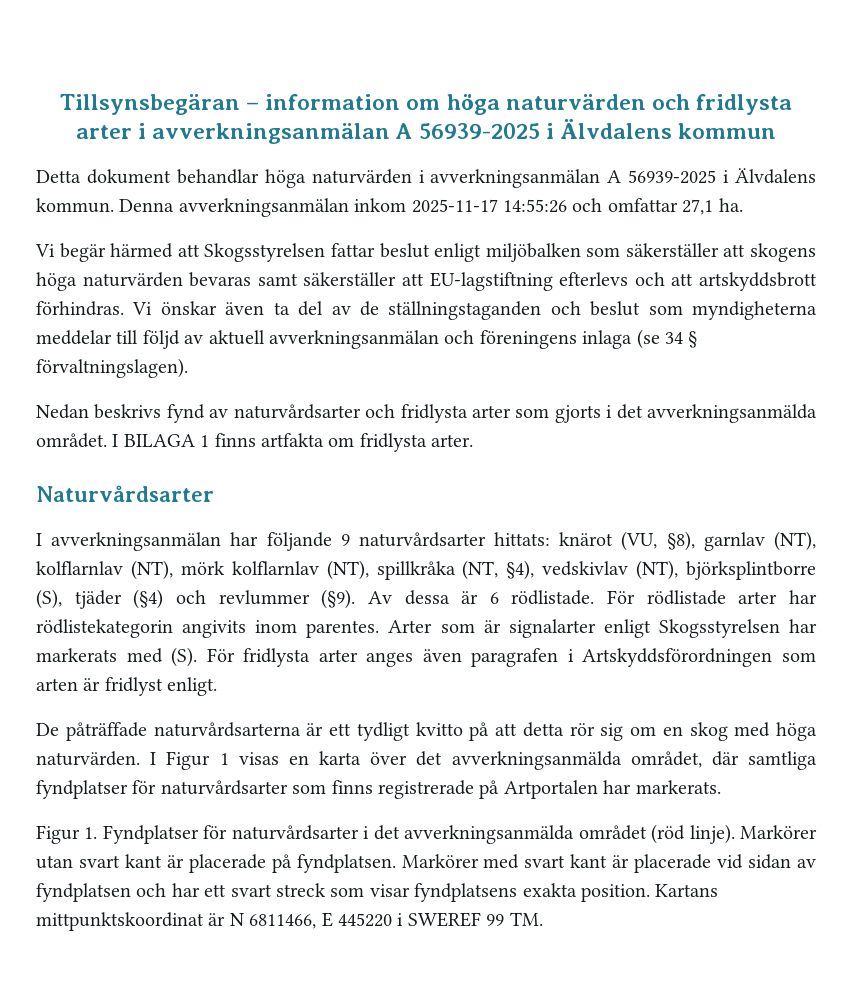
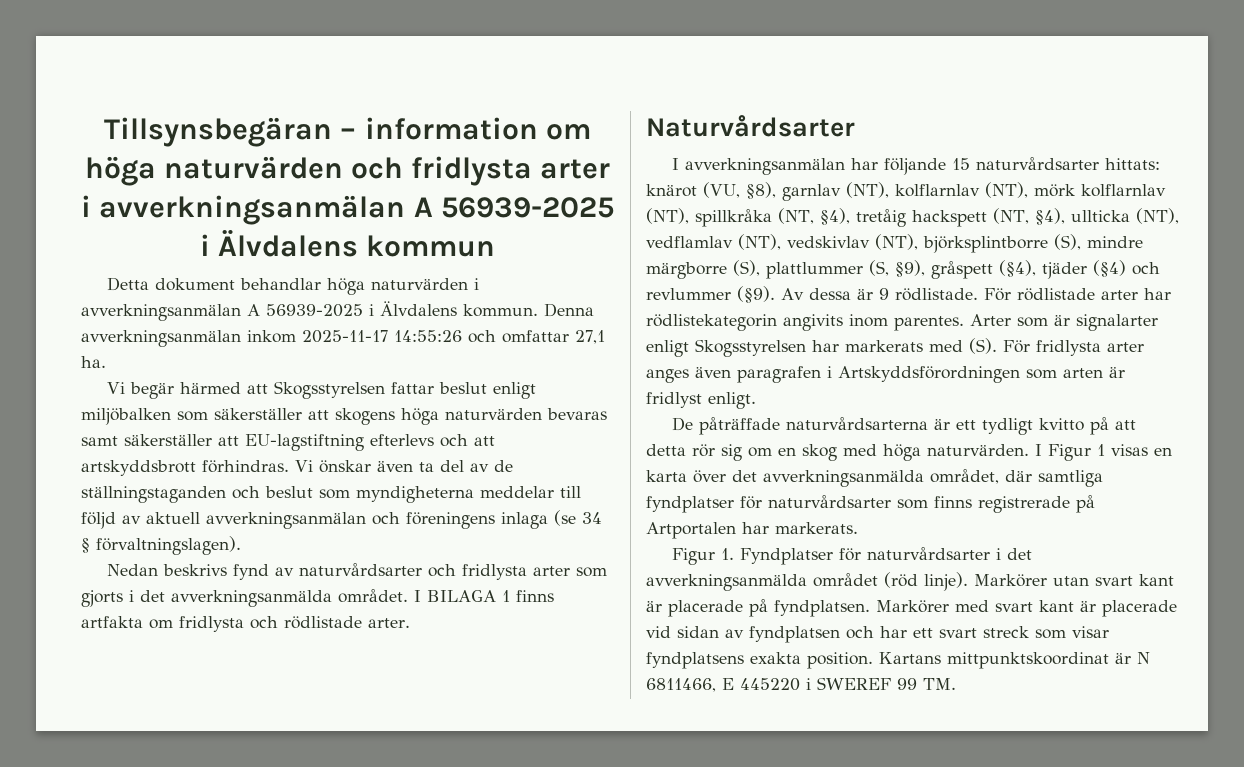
- I BILAGA 1 finns artfakta om fridlysta arter.
+ I BILAGA 1 finns artfakta om fridlysta och rödlistade arter.
- I avverkningsanmälan har följande 9 naturvårdsarter hittats: knärot (VU, §8), garnlav (NT), kolflarnlav (NT), mörk kolflarnlav (NT), spillkråka (NT, §4), vedskivlav (NT), björksplintborre (S), tjäder (§4) och revlummer (§9).
+ I avverkningsanmälan har följande 15 naturvårdsarter hittats: knärot (VU, §8), garnlav (NT), kolflarnlav (NT), mörk kolflarnlav (NT), spillkråka (NT, §4), tretåig hackspett (NT, §4), ullticka (NT), vedflamlav (NT), vedskivlav (NT), björksplintborre (S), mindre märgborre (S), plattlummer (S, §9), gråspett (§4), tjäder (§4) och revlummer (§9).
- Av dessa är 6 rödlistade.
+ Av dessa är 9 rödlistade.

